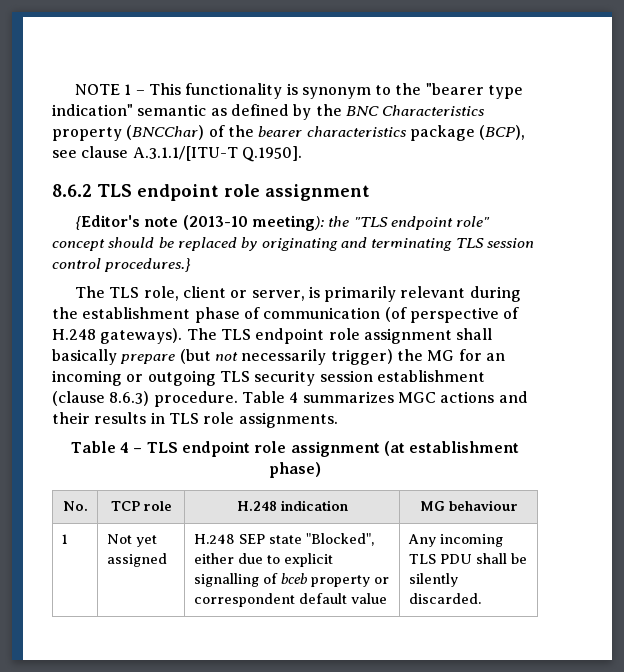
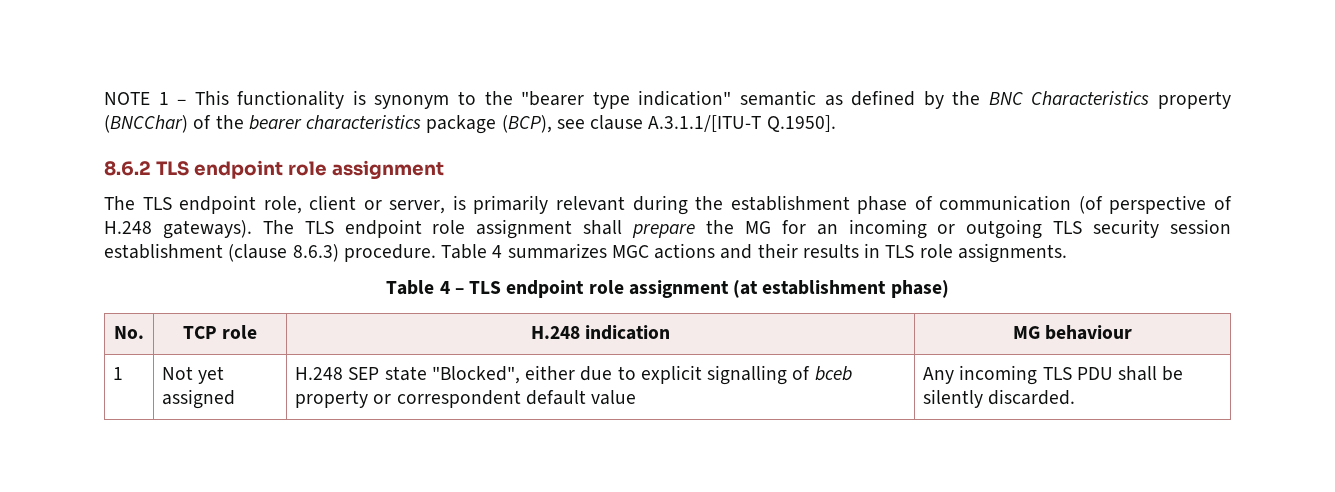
- {Editor's note (2013-10 meeting): the "TLS endpoint role" concept should be replaced by originating and terminating TLS session control procedures.}
- The TLS role, client or server, is primarily relevant during the establishment phase of communication (of perspective of H.248 gateways).
+ The TLS endpoint role, client or server, is primarily relevant during the establishment phase of communication (of perspective of H.248 gateways).
- The TLS endpoint role assignment shall basically prepare (but not necessarily trigger) the MG for an incoming or outgoing TLS security session establishment (clause 8.6.3) procedure.
+ The TLS endpoint role assignment shall prepare the MG for an incoming or outgoing TLS security session establishment (clause 8.6.3) procedure.

